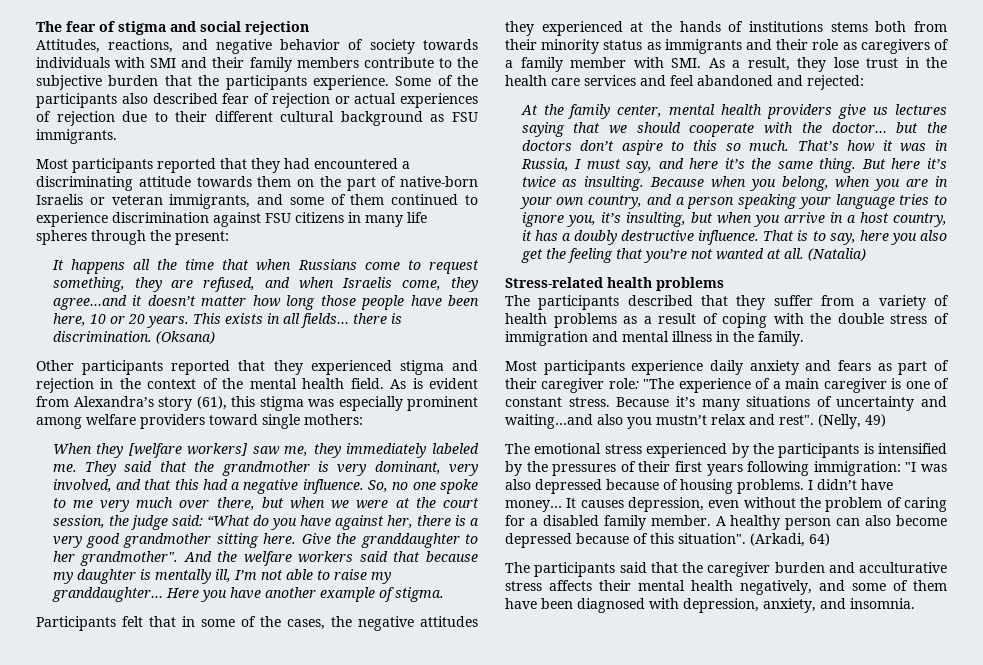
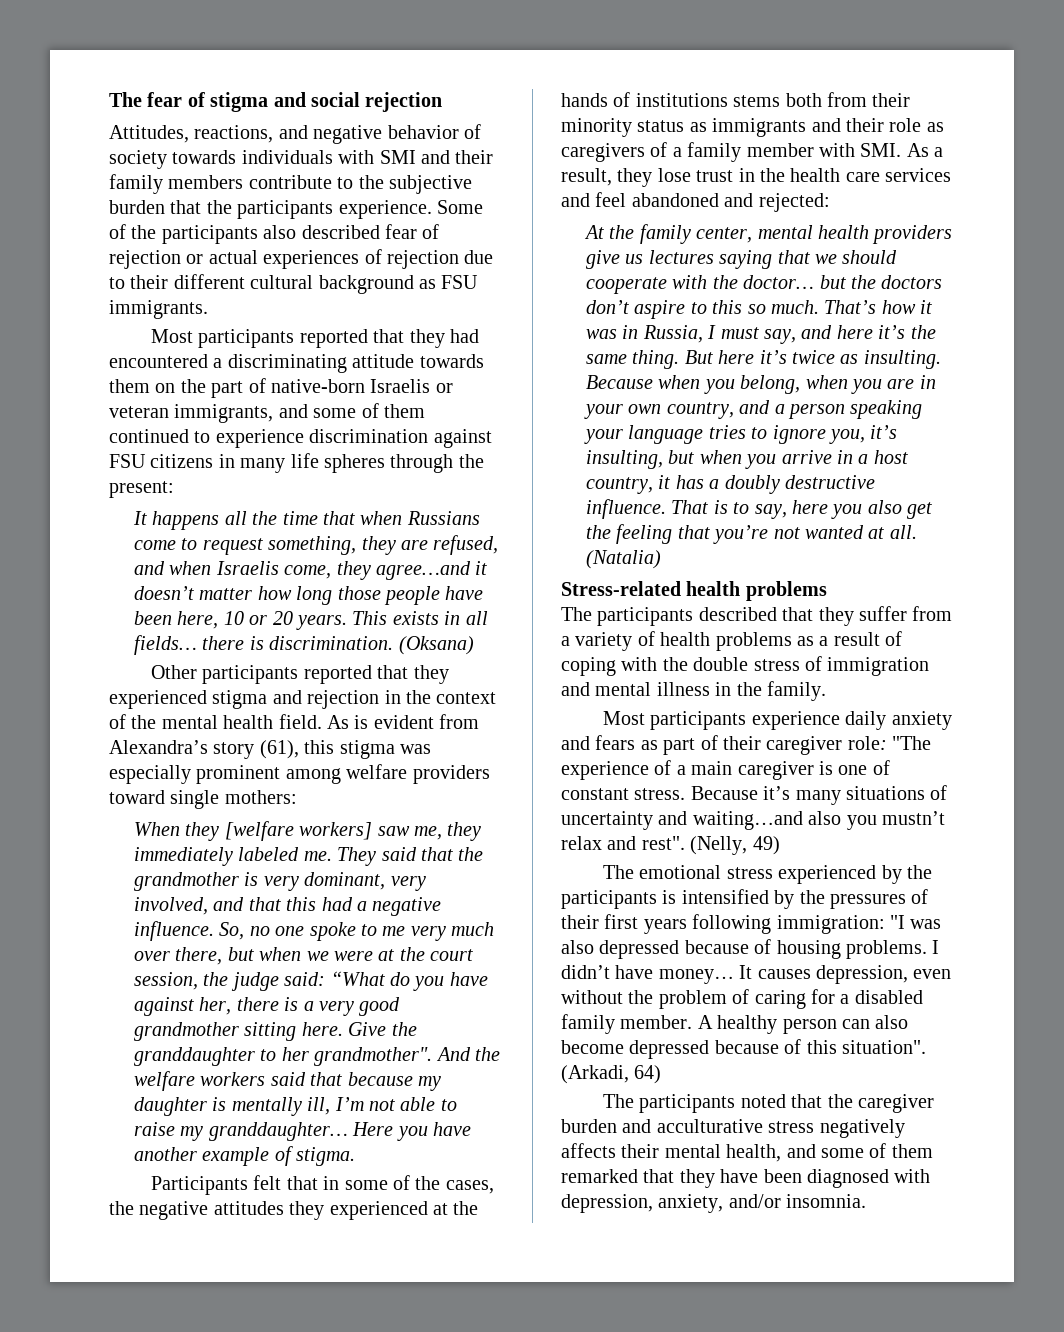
- The participants said that the caregiver burden and acculturative stress affects their mental health negatively, and some of them have been diagnosed with depression, anxiety, and insomnia.
+ The participants noted that the caregiver burden and acculturative stress negatively affects their mental health, and some of them remarked that they have been diagnosed with depression, anxiety, and/or insomnia.

